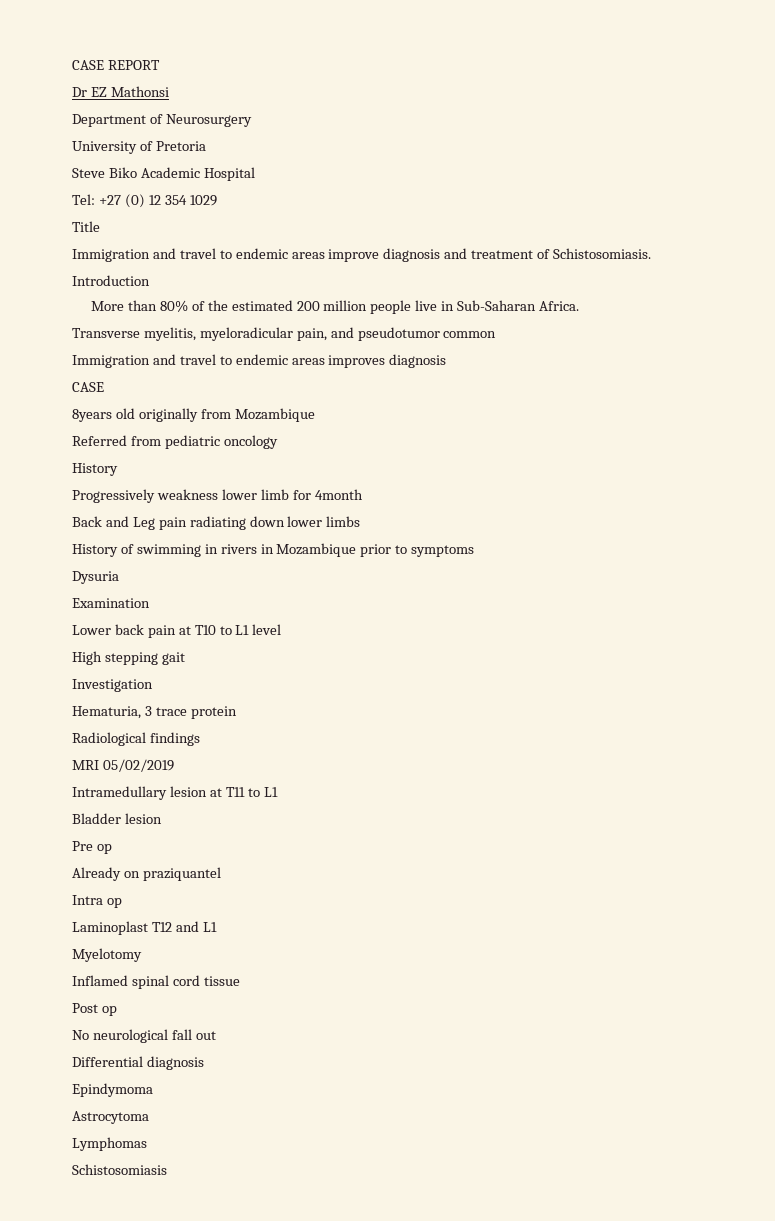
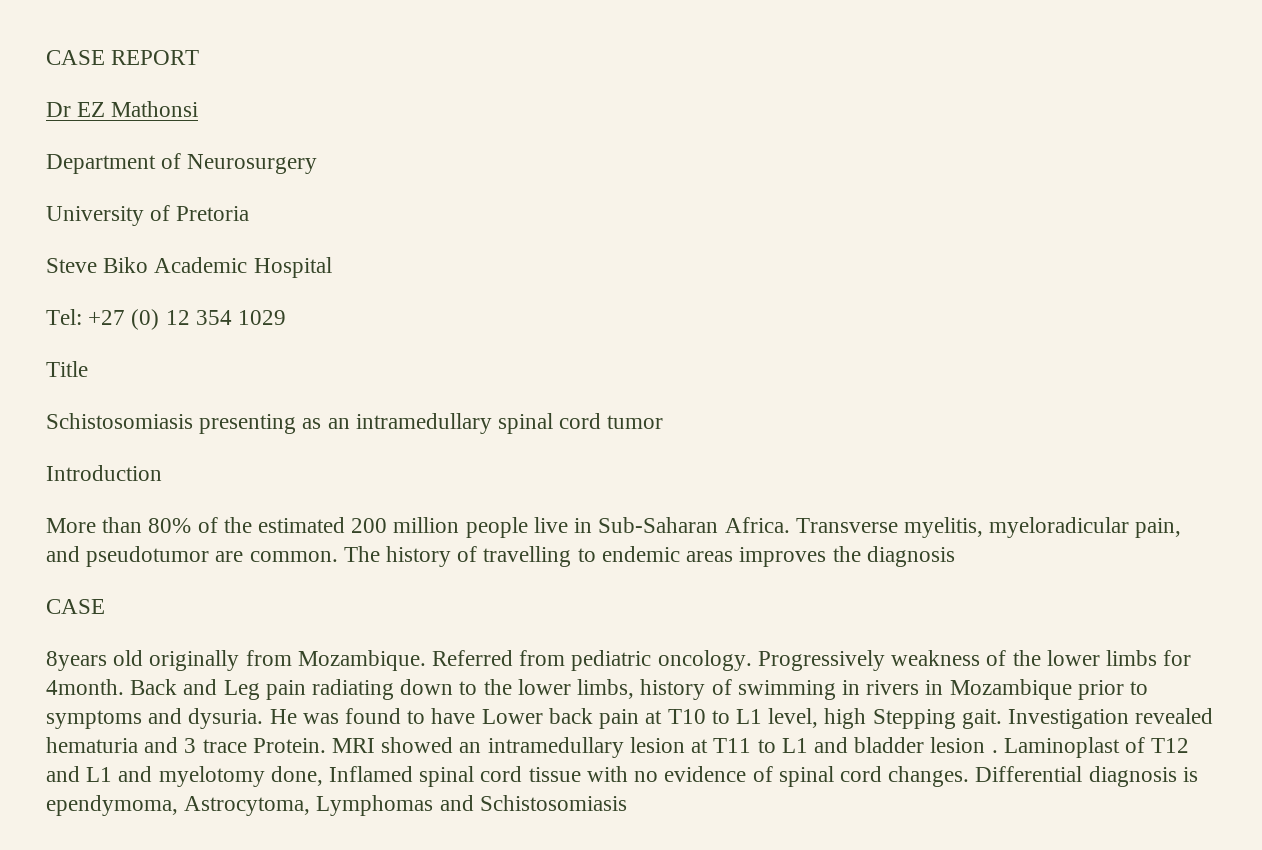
- Immigration and travel to endemic areas improve diagnosis and treatment of Schistosomiasis.
+ Schistosomiasis presenting as an intramedullary spinal cord tumor
- More than 80% of the estimated 200 million people live in Sub-Saharan Africa.
- Transverse myelitis, myeloradicular pain, and pseudotumor common
- Immigration and travel to endemic areas improves diagnosis
+ More than 80% of the estimated 200 million people live in Sub-Saharan Africa. Transverse myelitis, myeloradicular pain, and pseudotumor are common. The history of travelling to endemic areas improves the diagnosis
- 8years old originally from Mozambique
- Referred from pediatric oncology
- History
- Progressively weakness lower limb for 4month
- Back and Leg pain radiating down lower limbs
- History of swimming in rivers in Mozambique prior to symptoms
- Dysuria
- Examination
- Lower back pain at T10 to L1 level
- High stepping gait
- Investigation
- Hematuria, 3 trace protein
- Radiological findings
- MRI 05/02/2019
- Intramedullary lesion at T11 to L1
- Bladder lesion
- Pre op
- Already on praziquantel
- Intra op
- Laminoplast T12 and L1
- Myelotomy
- Inflamed spinal cord tissue
- Post op
- No neurological fall out
- Differential diagnosis
- Epindymoma
- Astrocytoma
- Lymphomas
- Schistosomiasis
+ 8years old originally from Mozambique. Referred from pediatric oncology. Progressively weakness of the lower limbs for 4month. Back and Leg pain radiating down to the lower limbs, history of swimming in rivers in Mozambique prior to symptoms and dysuria. He was found to have Lower back pain at T10 to L1 level, high Stepping gait. Investigation revealed hematuria and 3 trace Protein. MRI showed an intramedullary lesion at T11 to L1 and bladder lesion . Laminoplast of T12 and L1 and myelotomy done, Inflamed spinal cord tissue with no evidence of spinal cord changes. Differential diagnosis is ependymoma, Astrocytoma, Lymphomas and Schistosomiasis

